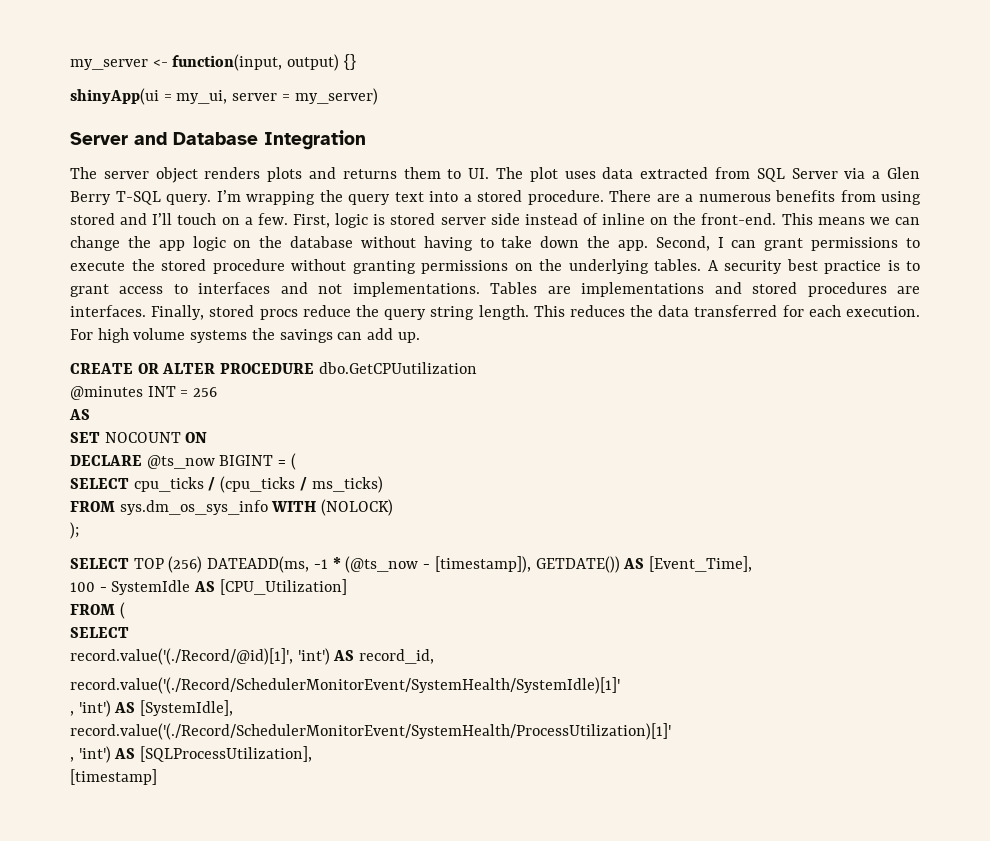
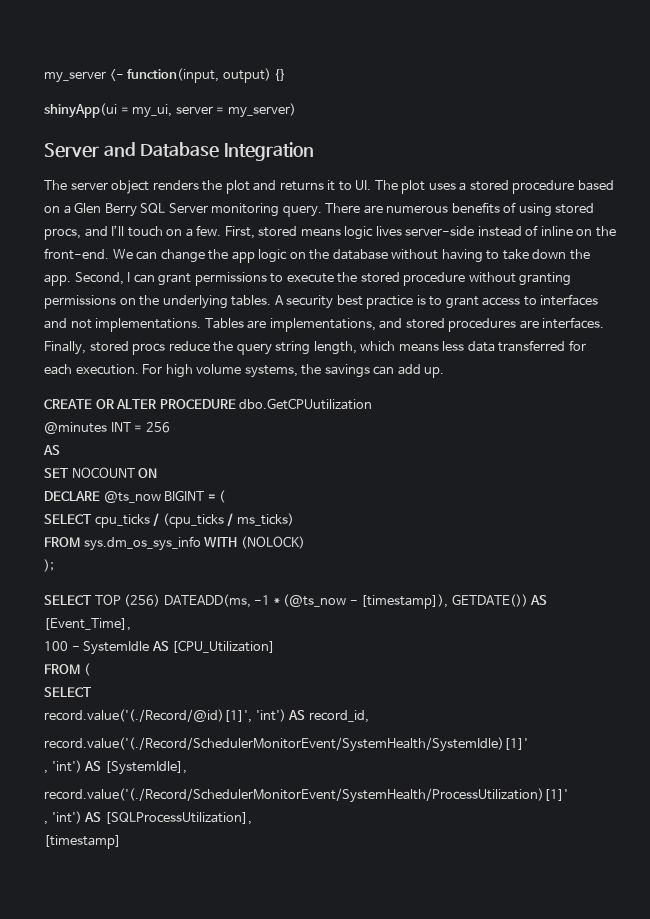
- The server object renders plots and returns them to UI. The plot uses data extracted from SQL Server via a Glen Berry T-SQL query. I’m wrapping the query text into a stored procedure.
+ The server object renders the plot and returns it to UI. The plot uses a stored procedure based on a Glen Berry SQL Server monitoring query.
- There are a numerous benefits from using stored and I’ll touch on a few.
+ There are numerous benefits of using stored procs, and I’ll touch on a few.
- First, logic is stored server side instead of inline on the front-end.
+ First, stored means logic lives server-side instead of inline on the front-end.
- This means we can change the app logic on the database without having to take down the app.
+ We can change the app logic on the database without having to take down the app.
- Tables are implementations and stored procedures are interfaces.
+ Tables are implementations, and stored procedures are interfaces.
- Finally, stored procs reduce the query string length. This reduces the data transferred for each execution.
+ Finally, stored procs reduce the query string length, which means less data transferred for each execution.
- For high volume systems the savings can add up.
+ For high volume systems, the savings can add up.

